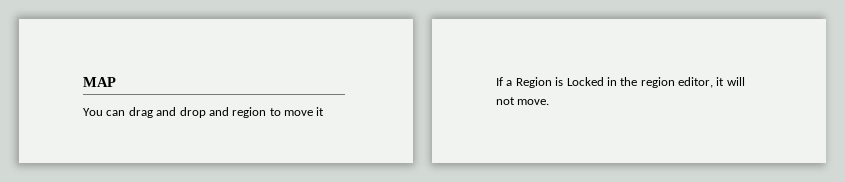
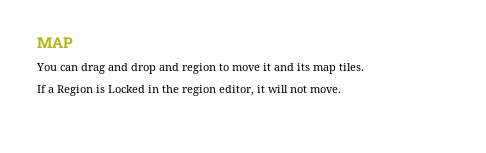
- You can drag and drop and region to move it
+ You can drag and drop and region to move it and its map tiles.

